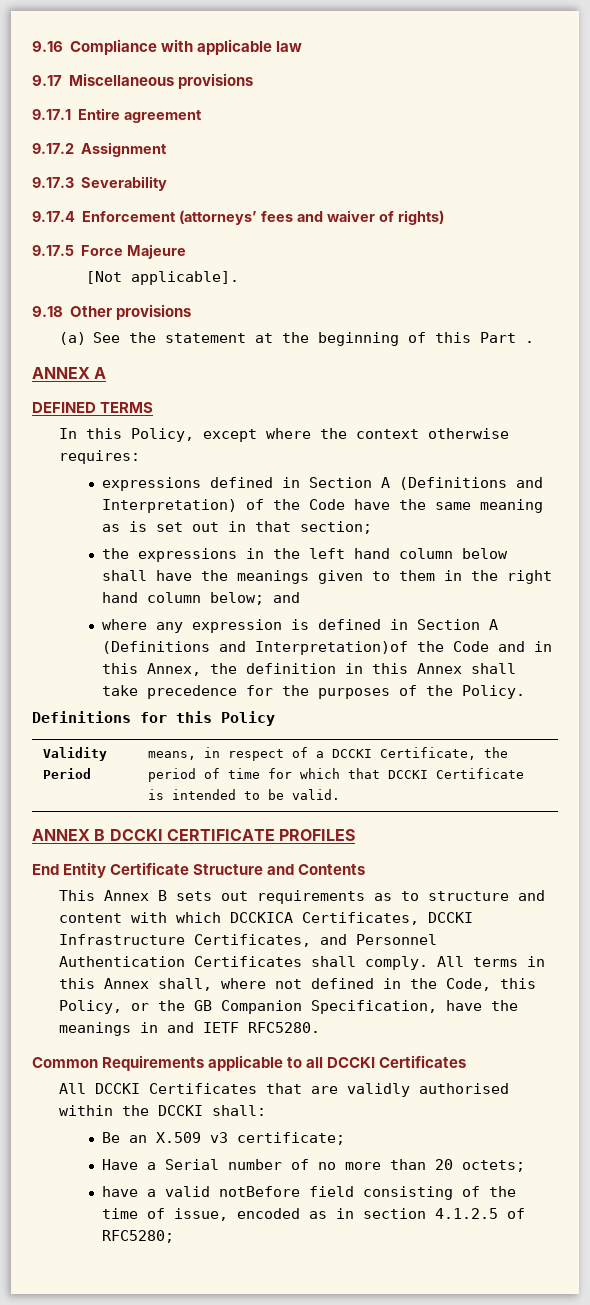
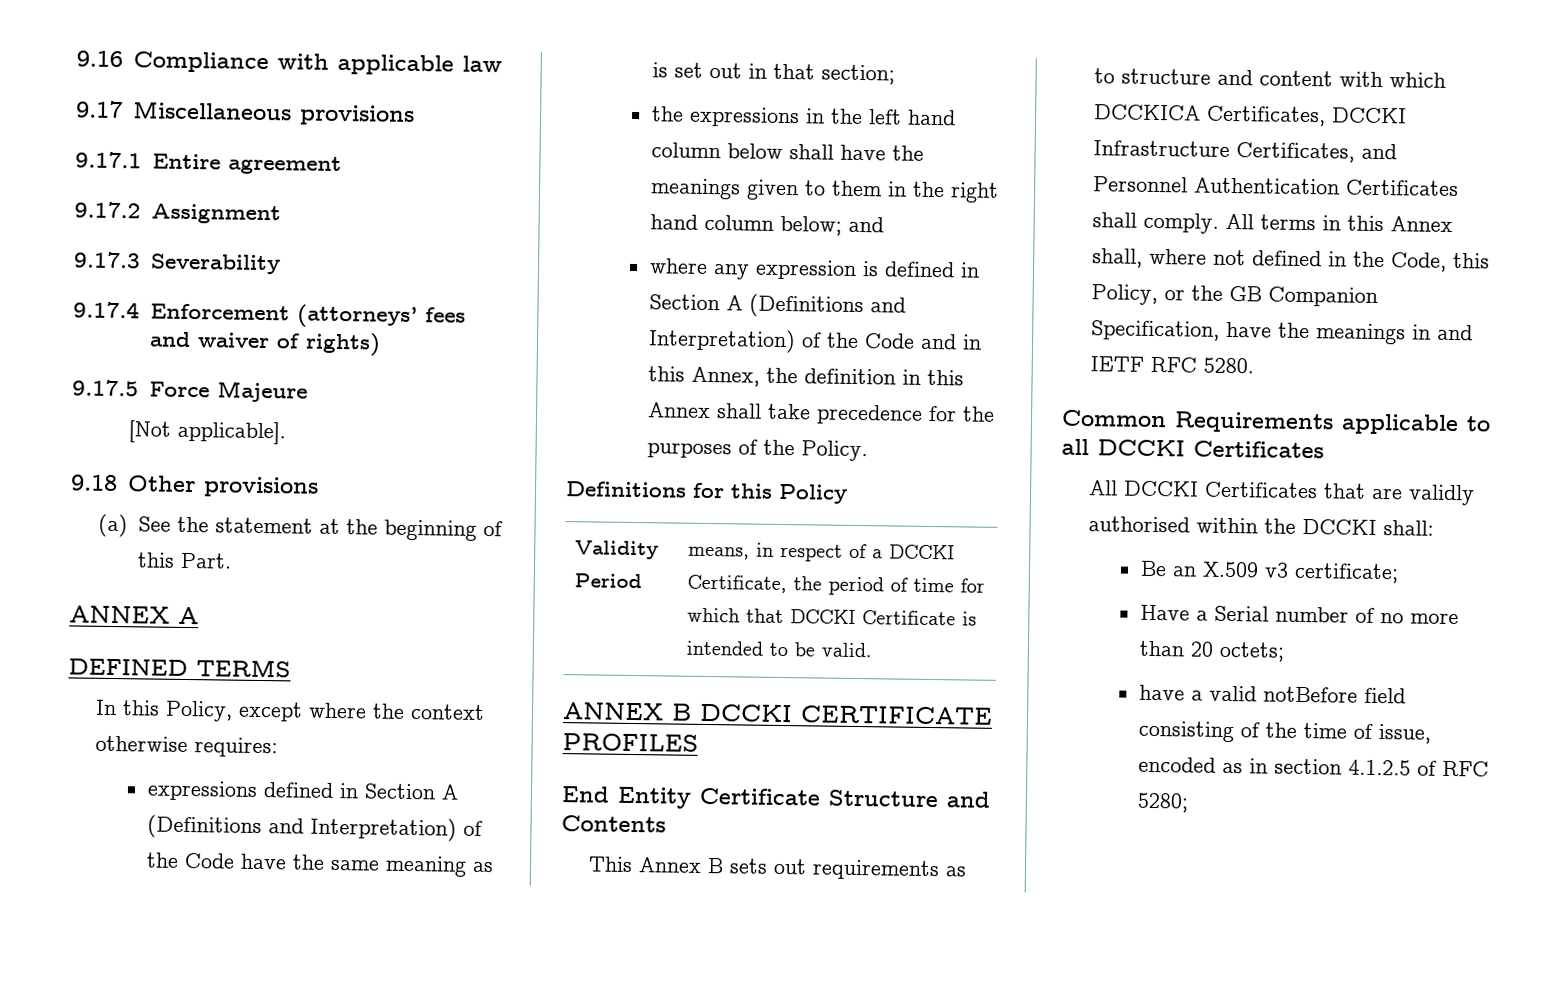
- (a) See the statement at the beginning of this Part .
+ (a) See the statement at the beginning of this Part.
- where any expression is defined in Section A (Definitions and Interpretation)of the Code and in this Annex, the definition in this Annex shall take precedence for the purposes of the Policy.
+ where any expression is defined in Section A (Definitions and Interpretation) of the Code and in this Annex, the definition in this Annex shall take precedence for the purposes of the Policy.
- All terms in this Annex shall, where not defined in the Code, this Policy, or the GB Companion Specification, have the meanings in and IETF RFC5280.
+ All terms in this Annex shall, where not defined in the Code, this Policy, or the GB Companion Specification, have the meanings in and IETF RFC 5280.
- have a valid notBefore field consisting of the time of issue, encoded as in section 4.1.2.5 of RFC5280;
+ have a valid notBefore field consisting of the time of issue, encoded as in section 4.1.2.5 of RFC 5280;

